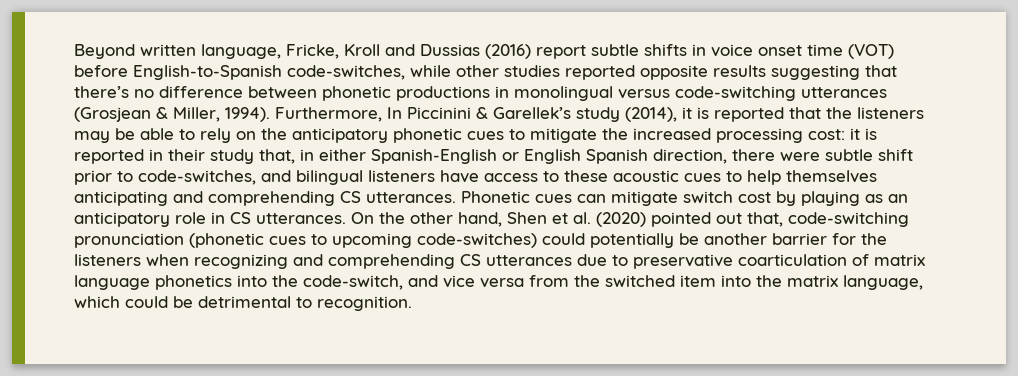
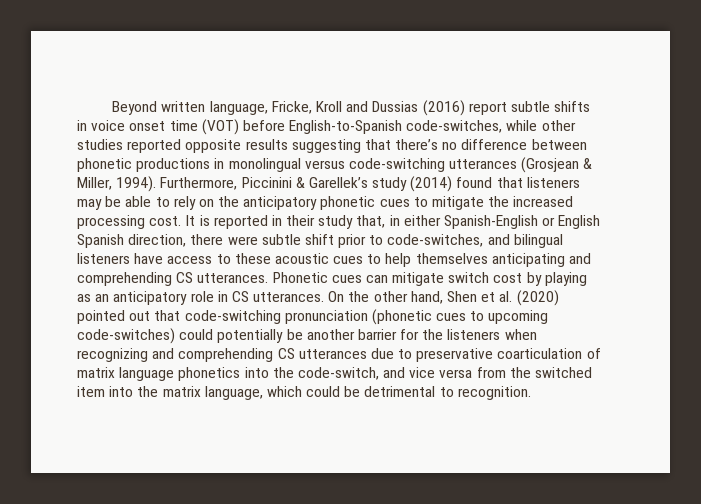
- Furthermore, In Piccinini & Garellek’s study (2014), it is reported that the listeners may be able to rely on the anticipatory phonetic cues to mitigate the increased processing cost: it is reported in their study that, in either Spanish-English or English Spanish direction, there were subtle shift prior to code-switches, and bilingual listeners have access to these acoustic cues to help themselves anticipating and comprehending CS utterances.
+ Furthermore, Piccinini & Garellek’s study (2014) found that listeners may be able to rely on the anticipatory phonetic cues to mitigate the increased processing cost. It is reported in their study that, in either Spanish-English or English Spanish direction, there were subtle shift prior to code-switches, and bilingual listeners have access to these acoustic cues to help themselves anticipating and comprehending CS utterances.
- On the other hand, Shen et al. (2020) pointed out that, code-switching pronunciation (phonetic cues to upcoming code-switches) could potentially be another barrier for the listeners when recognizing and comprehending CS utterances due to preservative coarticulation of matrix language phonetics into the code-switch, and vice versa from the switched item into the matrix language, which could be detrimental to recognition.
+ On the other hand, Shen et al. (2020) pointed out that code-switching pronunciation (phonetic cues to upcoming code-switches) could potentially be another barrier for the listeners when recognizing and comprehending CS utterances due to preservative coarticulation of matrix language phonetics into the code-switch, and vice versa from the switched item into the matrix language, which could be detrimental to recognition.

